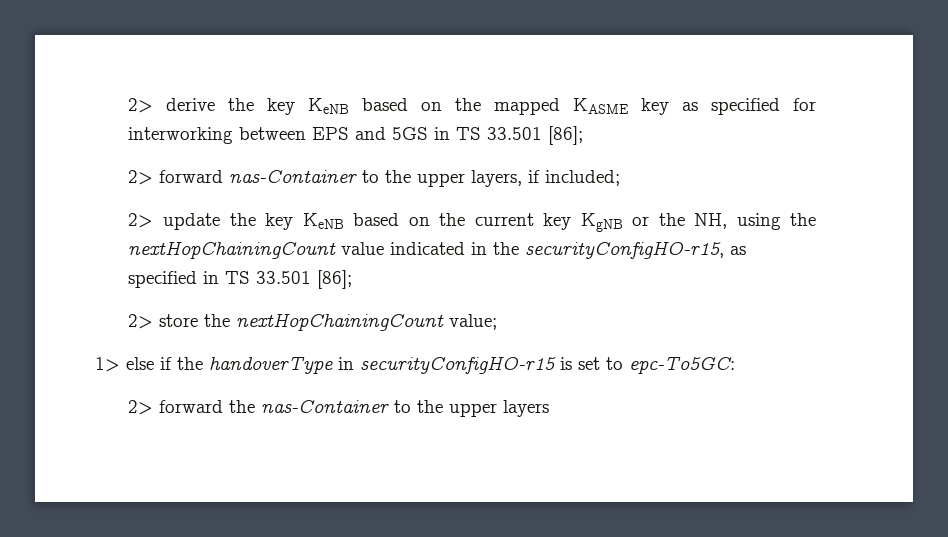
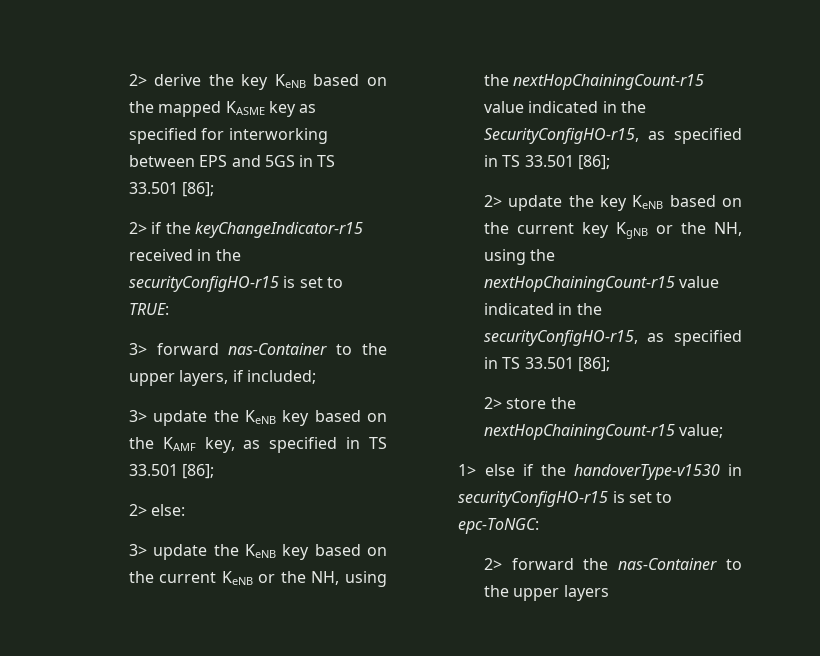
- 2> forward nas-Container to the upper layers, if included;
+ 2> if the keyChangeIndicator-r15 received in the securityConfigHO-r15 is set to TRUE:
+ 3> forward nas-Container to the upper layers, if included;
+ 3> update the KeNB key based on the KAMF key, as specified in TS 33.501 [86];
+ 2> else:
+ 3> update the KeNB key based on the current KeNB or the NH, using the nextHopChainingCount-r15 value indicated in the SecurityConfigHO-r15, as specified in TS 33.501 [86];
- 2> update the key KeNB based on the current key KgNB or the NH, using the nextHopChainingCount value indicated in the securityConfigHO-r15, as specified in TS 33.501 [86];
+ 2> update the key KeNB based on the current key KgNB or the NH, using the nextHopChainingCount-r15 value indicated in the securityConfigHO-r15, as specified in TS 33.501 [86];
- 2> store the nextHopChainingCount value;
+ 2> store the nextHopChainingCount-r15 value;
- 1> else if the handoverType in securityConfigHO-r15 is set to epc-To5GC:
+ 1> else if the handoverType-v1530 in securityConfigHO-r15 is set to epc-ToNGC:

